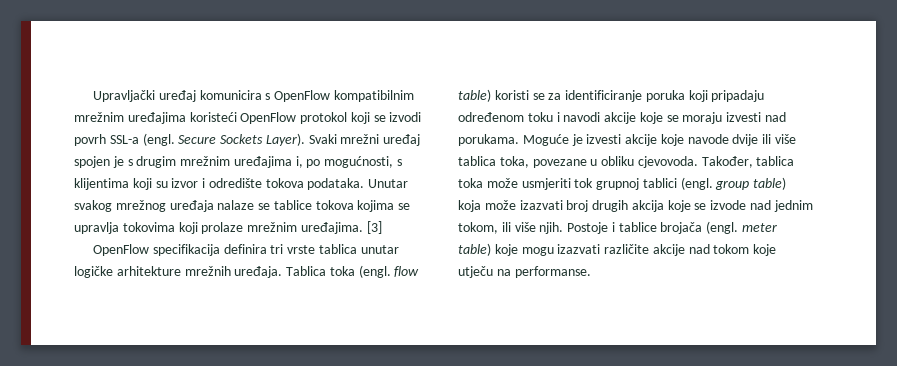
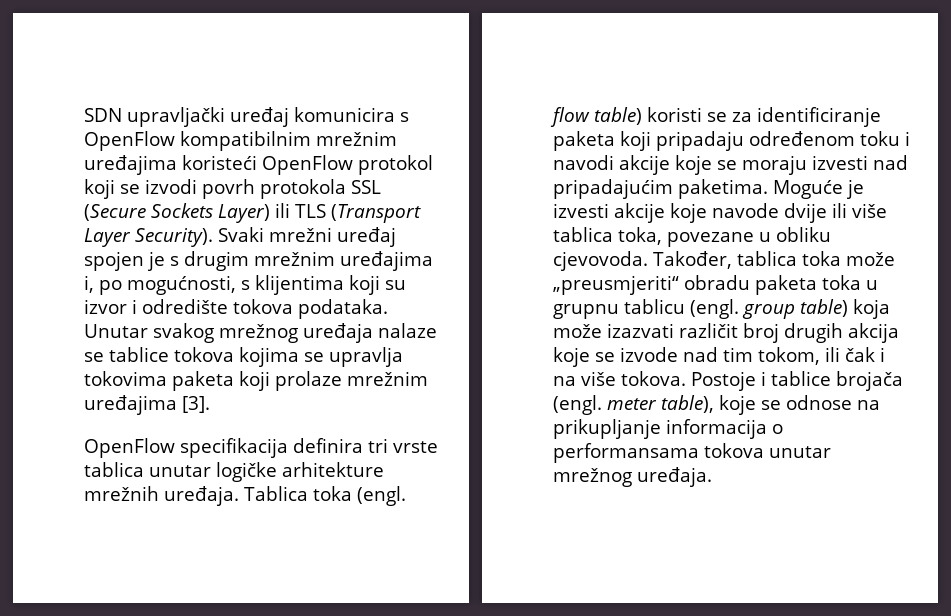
- Upravljački uređaj komunicira s OpenFlow kompatibilnim mrežnim uređajima koristeći OpenFlow protokol koji se izvodi povrh SSL-a (engl. Secure Sockets Layer).
+ SDN upravljački uređaj komunicira s OpenFlow kompatibilnim mrežnim uređajima koristeći OpenFlow protokol koji se izvodi povrh protokola SSL (Secure Sockets Layer) ili TLS (Transport Layer Security).
- Unutar svakog mrežnog uređaja nalaze se tablice tokova kojima se upravlja tokovima koji prolaze mrežnim uređajima. [3]
+ Unutar svakog mrežnog uređaja nalaze se tablice tokova kojima se upravlja tokovima paketa koji prolaze mrežnim uređajima [3].
- Tablica toka (engl. flow table) koristi se za identificiranje poruka koji pripadaju određenom toku i navodi akcije koje se moraju izvesti nad porukama.
+ Tablica toka (engl. flow table) koristi se za identificiranje paketa koji pripadaju određenom toku i navodi akcije koje se moraju izvesti nad pripadajućim paketima.
- Također, tablica toka može usmjeriti tok grupnoj tablici (engl. group table) koja može izazvati broj drugih akcija koje se izvode nad jednim tokom, ili više njih.
+ Također, tablica toka može „preusmjeriti“ obradu paketa toka u grupnu tablicu (engl. group table) koja može izazvati različit broj drugih akcija koje se izvode nad tim tokom, ili čak i na više tokova.
- Postoje i tablice brojača (engl. meter table) koje mogu izazvati različite akcije nad tokom koje utječu na performanse.
+ Postoje i tablice brojača (engl. meter table), koje se odnose na prikupljanje informacija o performansama tokova unutar mrežnog uređaja.

